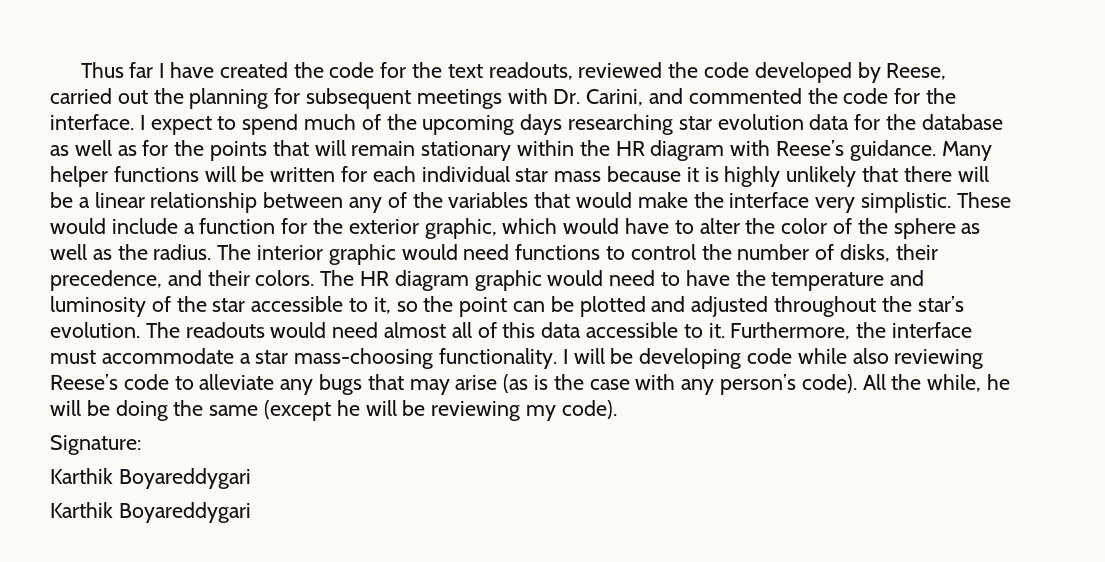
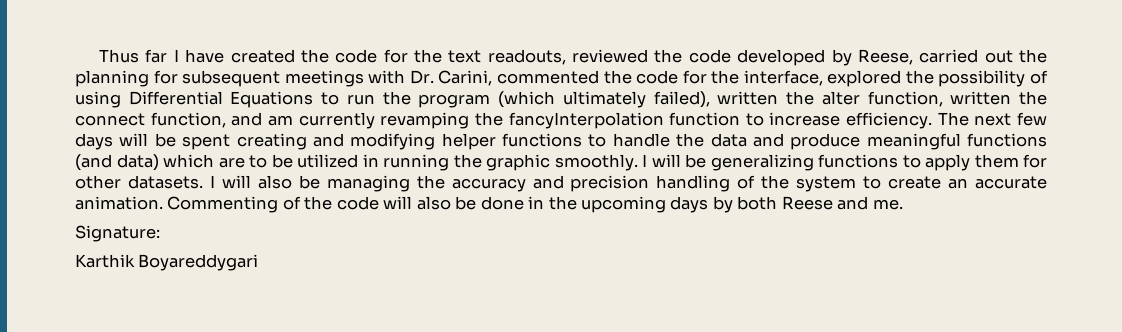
- Thus far I have created the code for the text readouts, reviewed the code developed by Reese, carried out the planning for subsequent meetings with Dr. Carini, and commented the code for the interface. I expect to spend much of the upcoming days researching star evolution data for the database as well as for the points that will remain stationary within the HR diagram with Reese’s guidance. Many helper functions will be written for each individual star mass because it is highly unlikely that there will be a linear relationship between any of the variables that would make the interface very simplistic. These would include a function for the exterior graphic, which would have to alter the color of the sphere as well as the radius. The interior graphic would need functions to control the number of disks, their precedence, and their colors. The HR diagram graphic would need to have the temperature and luminosity of the star accessible to it, so the point can be plotted and adjusted throughout the star’s evolution. The readouts would need almost all of this data accessible to it. Furthermore, the interface must accommodate a star mass-choosing functionality. I will be developing code while also reviewing Reese’s code to alleviate any bugs that may arise (as is the case with any person’s code). All the while, he will be doing the same (except he will be reviewing my code).
+ Thus far I have created the code for the text readouts, reviewed the code developed by Reese, carried out the planning for subsequent meetings with Dr. Carini, commented the code for the interface, explored the possibility of using Differential Equations to run the program (which ultimately failed), written the alter function, written the connect function, and am currently revamping the fancyInterpolation function to increase efficiency. The next few days will be spent creating and modifying helper functions to handle the data and produce meaningful functions (and data) which are to be utilized in running the graphic smoothly. I will be generalizing functions to apply them for other datasets. I will also be managing the accuracy and precision handling of the system to create an accurate animation. Commenting of the code will also be done in the upcoming days by both Reese and me.
  Signature:
- Karthik Boyareddygari

